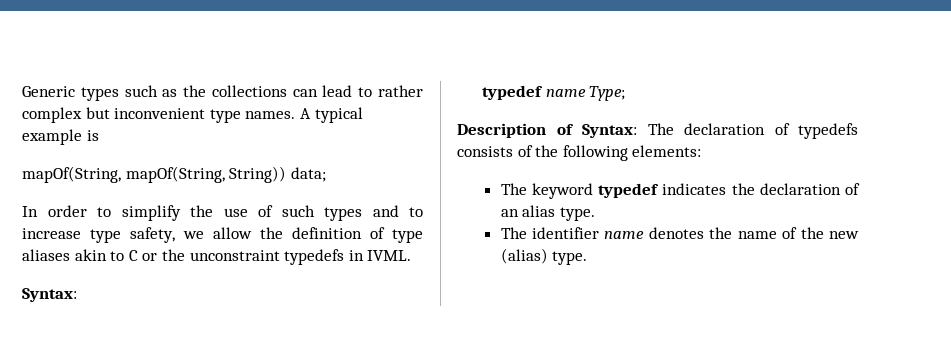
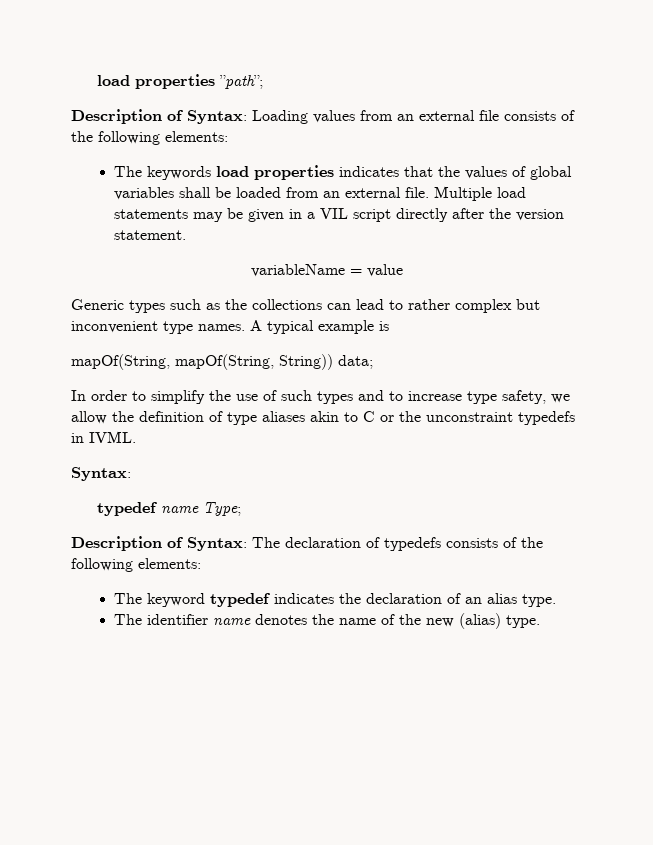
+ load properties ”path”;
+ Description of Syntax: Loading values from an external file consists of the following elements:
+ The keywords load properties indicates that the values of global variables shall be loaded from an external file. Multiple load statements may be given in a VIL script directly after the version statement.
+ variableName = value

